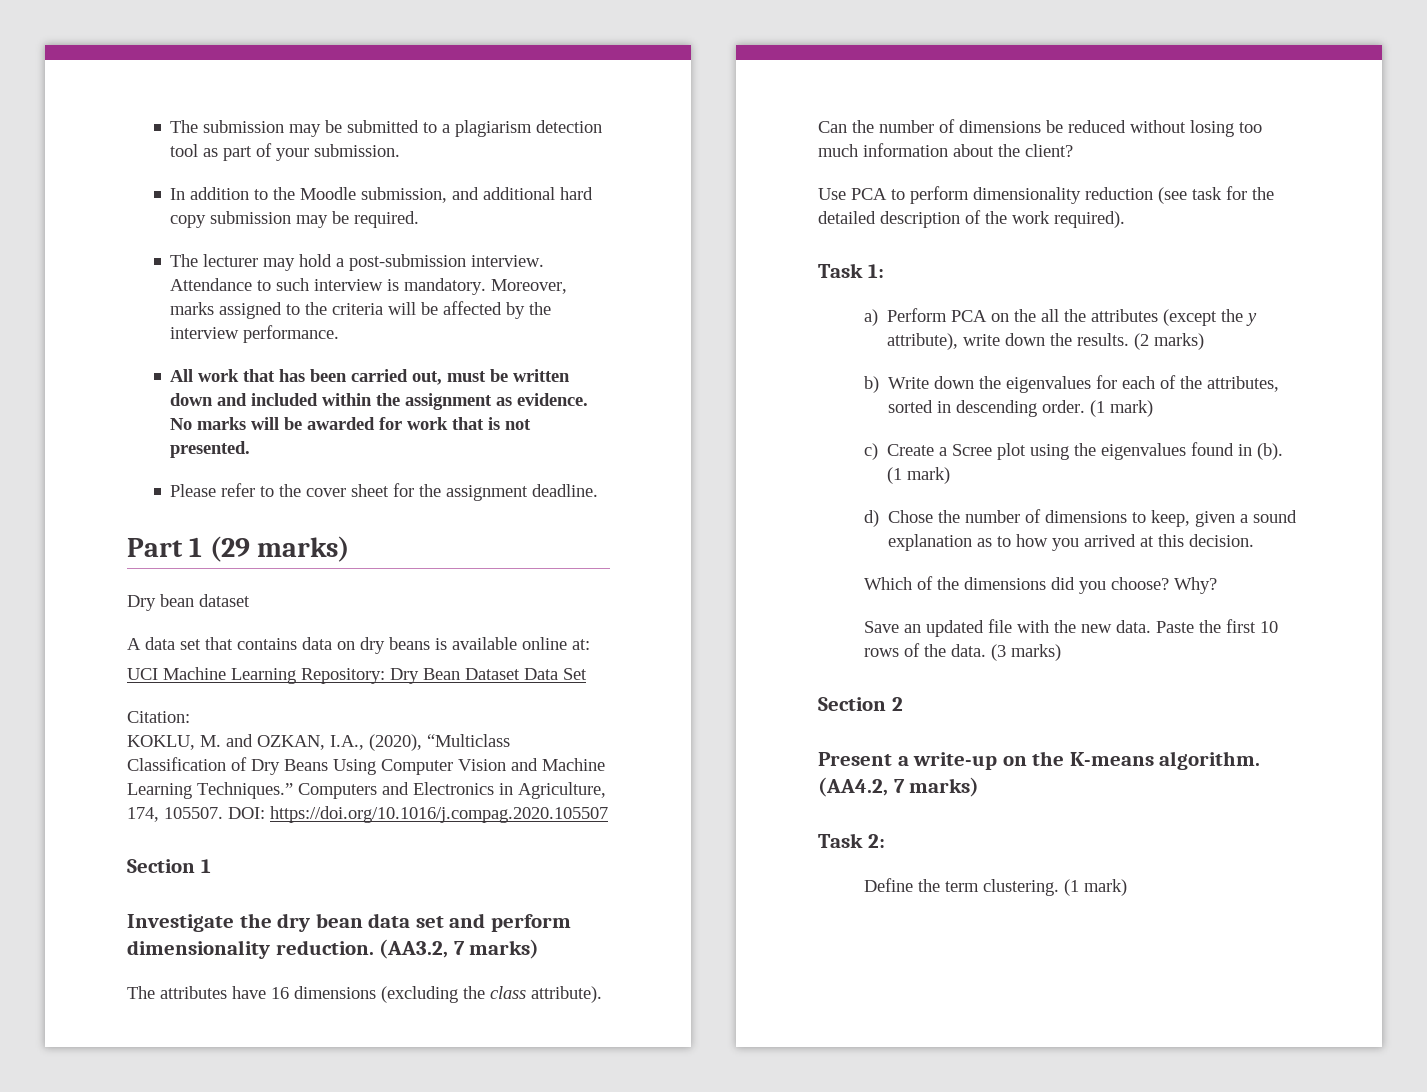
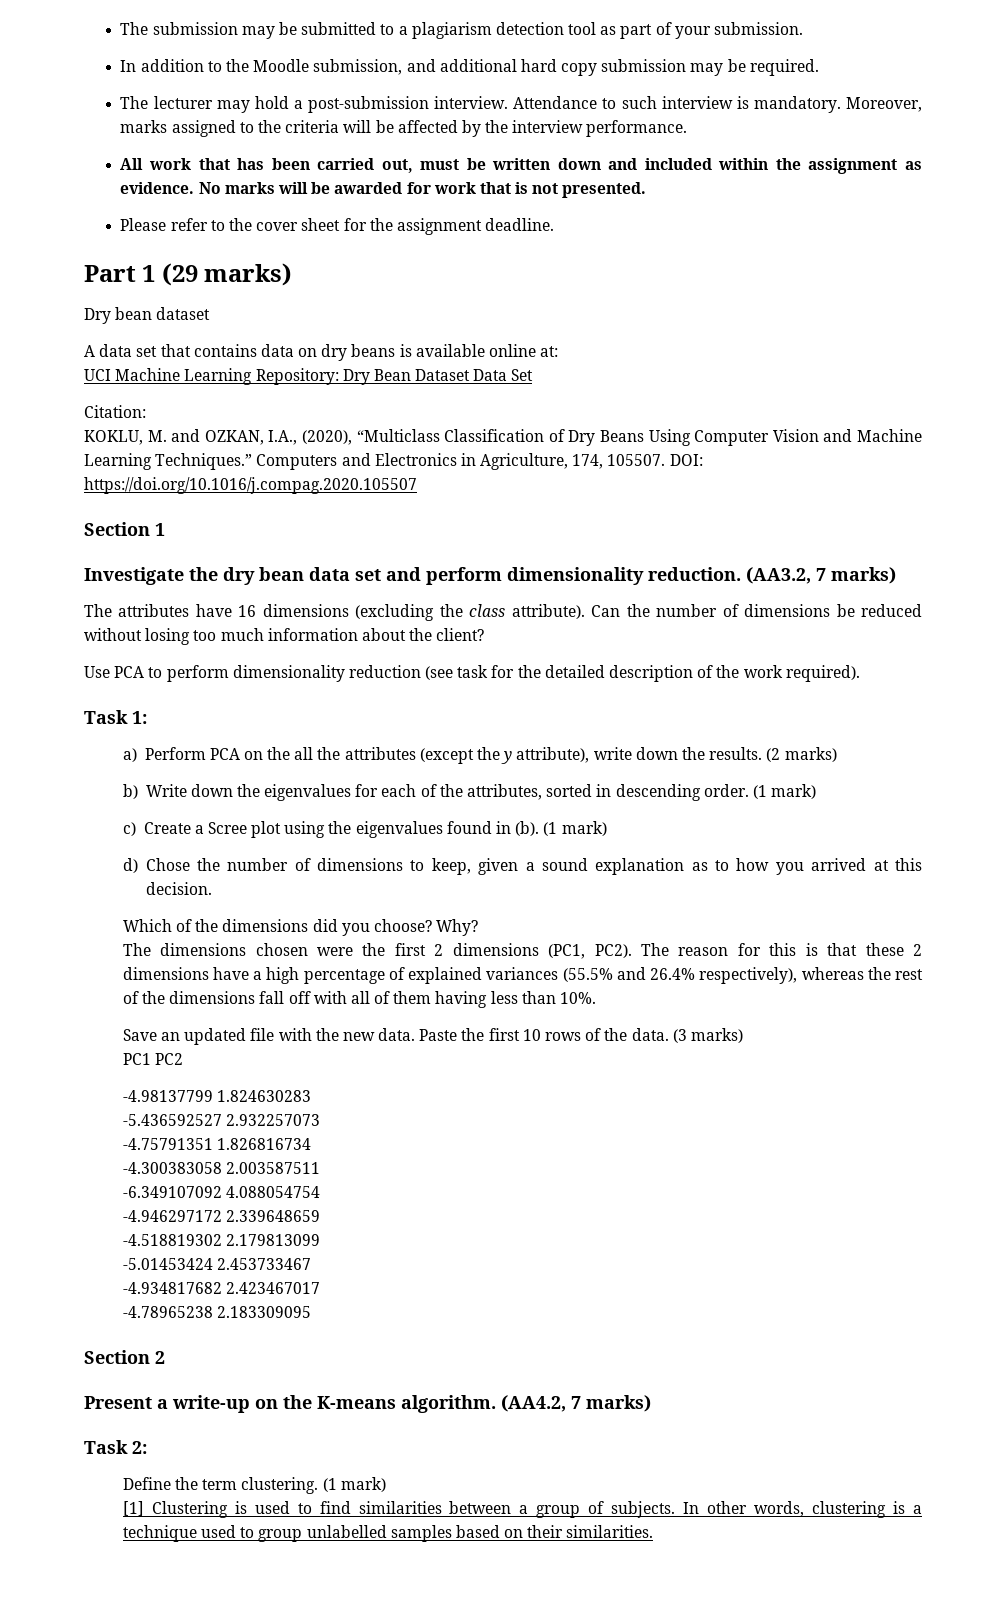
+ The dimensions chosen were the first 2 dimensions (PC1, PC2). The reason for this is that these 2 dimensions have a high percentage of explained variances (55.5% and 26.4% respectively), whereas the rest of the dimensions fall off with all of them having less than 10%.
+ PC1 PC2
+ -4.98137799 1.824630283
+ -5.436592527 2.932257073
+ -4.75791351 1.826816734
+ -4.300383058 2.003587511
+ -6.349107092 4.088054754
+ -4.946297172 2.339648659
+ -4.518819302 2.179813099
+ -5.01453424 2.453733467
+ -4.934817682 2.423467017
+ -4.78965238 2.183309095
+ [1] Clustering is used to find similarities between a group of subjects. In other words, clustering is a technique used to group unlabelled samples based on their similarities.

